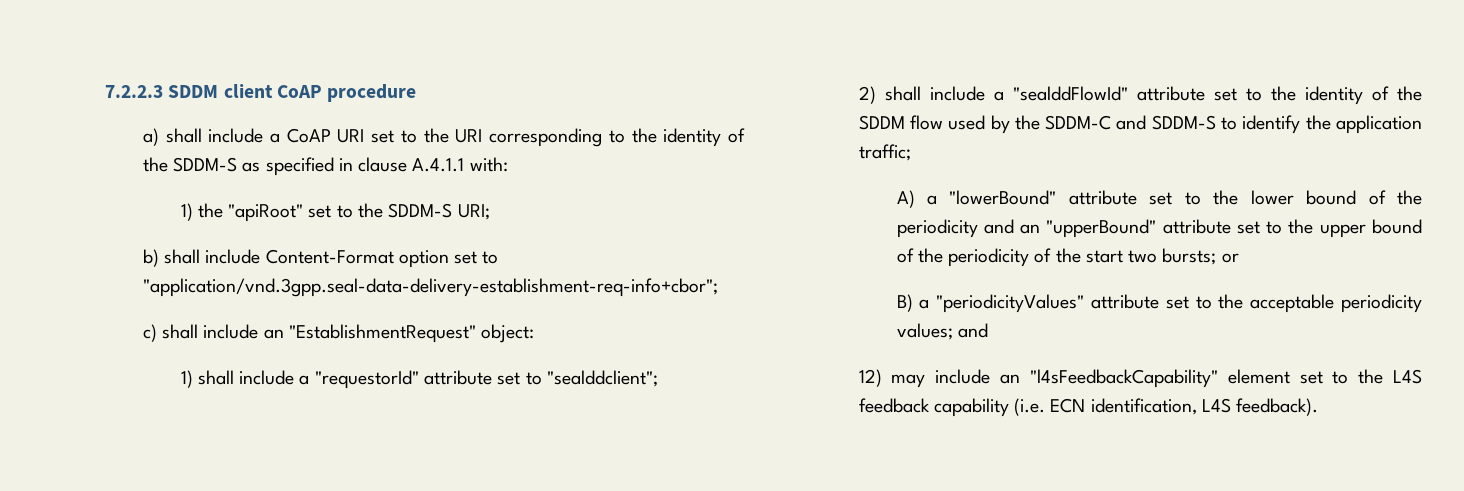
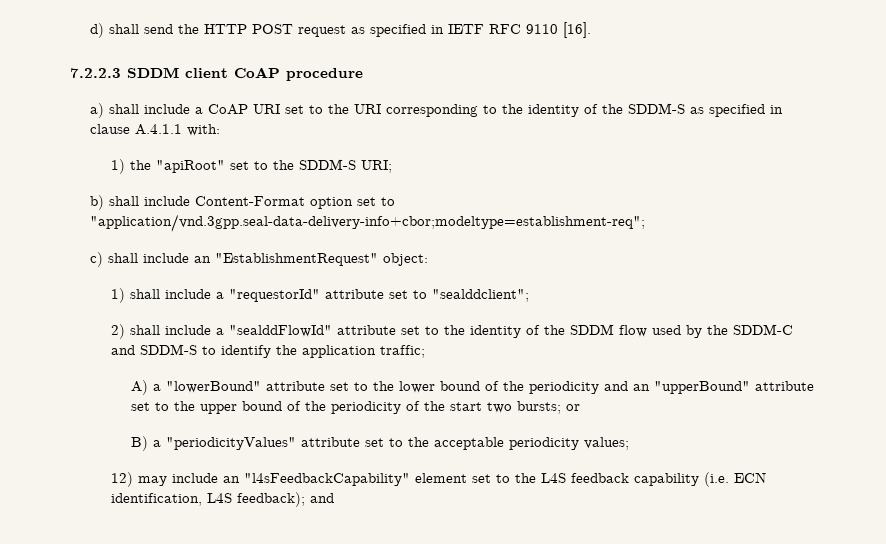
+ d) shall send the HTTP POST request as specified in IETF RFC 9110 [16].
- b) shall include Content-Format option set to "application/vnd.3gpp.seal-data-delivery-establishment-req-info+cbor";
+ b) shall include Content-Format option set to "application/vnd.3gpp.seal-data-delivery-info+cbor;modeltype=establishment-req";
- B) a "periodicityValues" attribute set to the acceptable periodicity values; and
+ B) a "periodicityValues" attribute set to the acceptable periodicity values;
- 12) may include an "l4sFeedbackCapability" element set to the L4S feedback capability (i.e. ECN identification, L4S feedback).
+ 12) may include an "l4sFeedbackCapability" element set to the L4S feedback capability (i.e. ECN identification, L4S feedback); and

